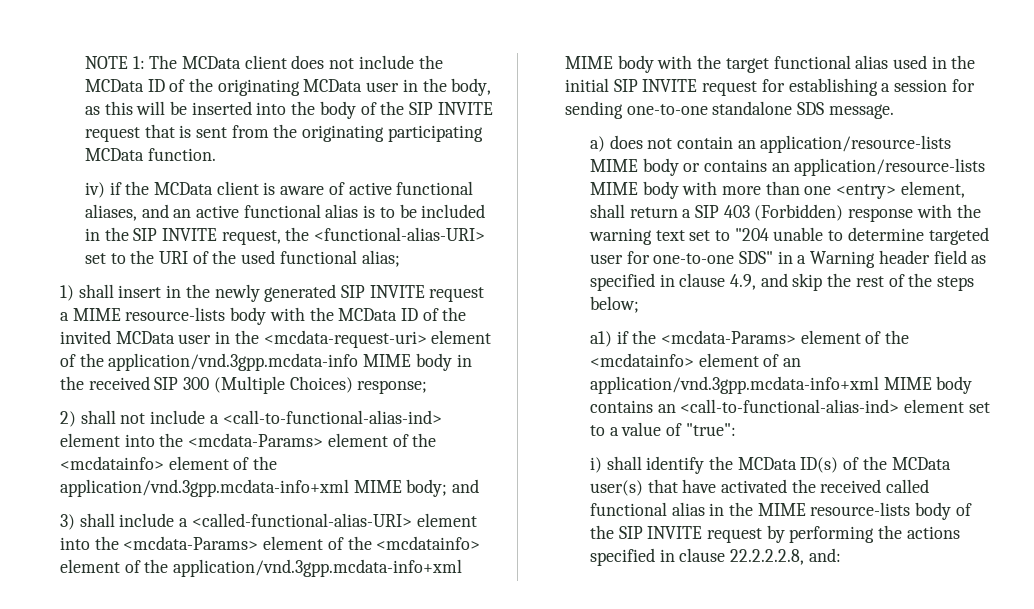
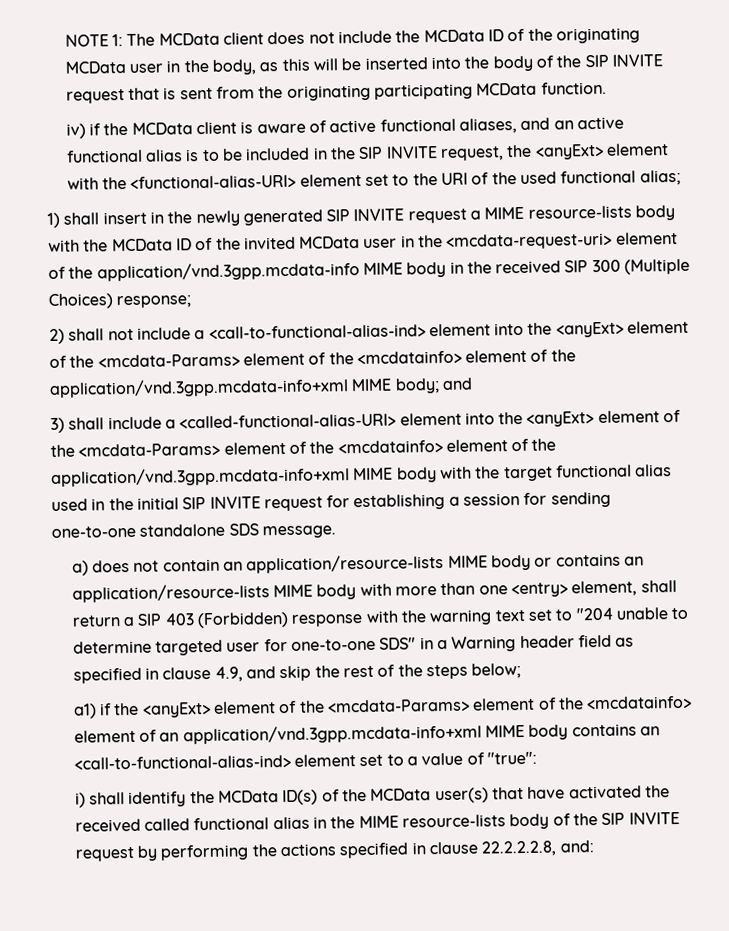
- iv) if the MCData client is aware of active functional aliases, and an active functional alias is to be included in the SIP INVITE request, the <functional-alias-URI> set to the URI of the used functional alias;
+ iv) if the MCData client is aware of active functional aliases, and an active functional alias is to be included in the SIP INVITE request, the <anyExt> element with the <functional-alias-URI> element set to the URI of the used functional alias;
- 2) shall not include a <call-to-functional-alias-ind> element into the <mcdata-Params> element of the <mcdatainfo> element of the application/vnd.3gpp.mcdata-info+xml MIME body; and
+ 2) shall not include a <call-to-functional-alias-ind> element into the <anyExt> element of the <mcdata-Params> element of the <mcdatainfo> element of the application/vnd.3gpp.mcdata-info+xml MIME body; and
- 3) shall include a <called-functional-alias-URI> element into the <mcdata-Params> element of the <mcdatainfo> element of the application/vnd.3gpp.mcdata-info+xml MIME body with the target functional alias used in the initial SIP INVITE request for establishing a session for sending one-to-one standalone SDS message.
+ 3) shall include a <called-functional-alias-URI> element into the <anyExt> element of the <mcdata-Params> element of the <mcdatainfo> element of the application/vnd.3gpp.mcdata-info+xml MIME body with the target functional alias used in the initial SIP INVITE request for establishing a session for sending one-to-one standalone SDS message.
- a1) if the <mcdata-Params> element of the <mcdatainfo> element of an application/vnd.3gpp.mcdata-info+xml MIME body contains an <call-to-functional-alias-ind> element set to a value of "true":
+ a1) if the <anyExt> element of the <mcdata-Params> element of the <mcdatainfo> element of an application/vnd.3gpp.mcdata-info+xml MIME body contains an <call-to-functional-alias-ind> element set to a value of "true":

